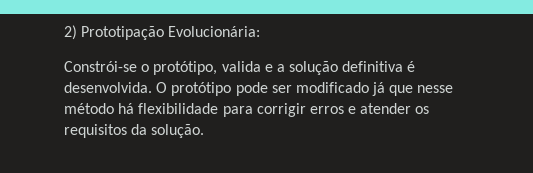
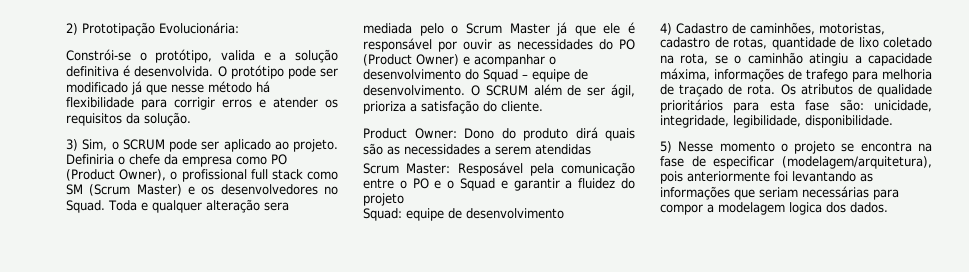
+ 3) Sim, o SCRUM pode ser aplicado ao projeto. Definiria o chefe da empresa como PO (Product Owner), o profissional full stack como SM (Scrum Master) e os desenvolvedores no Squad. Toda e qualquer alteração sera mediada pelo o Scrum Master já que ele é responsável por ouvir as necessidades do PO (Product Owner) e acompanhar o desenvolvimento do Squad – equipe de desenvolvimento. O SCRUM além de ser ágil, prioriza a satisfação do cliente.
+ Product Owner: Dono do produto dirá quais são as necessidades a serem atendidas
+ Scrum Master: Resposável pela comunicação entre o PO e o Squad e garantir a fluidez do projeto
+ Squad: equipe de desenvolvimento
+ 4) Cadastro de caminhões, motoristas, cadastro de rotas, quantidade de lixo coletado na rota, se o caminhão atingiu a capacidade máxima, informações de trafego para melhoria de traçado de rota. Os atributos de qualidade prioritários para esta fase são: unicidade, integridade, legibilidade, disponibilidade.
+ 5) Nesse momento o projeto se encontra na fase de especificar (modelagem/arquitetura), pois anteriormente foi levantando as informações que seriam necessárias para compor a modelagem logica dos dados.

